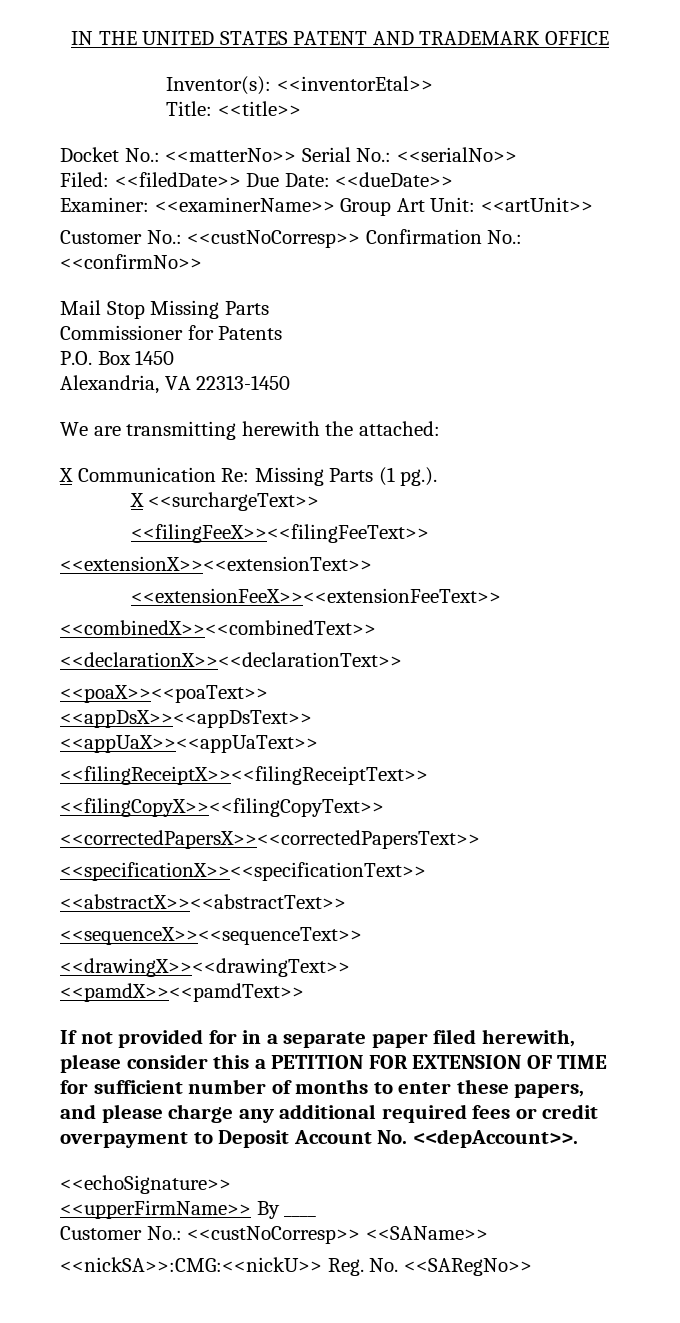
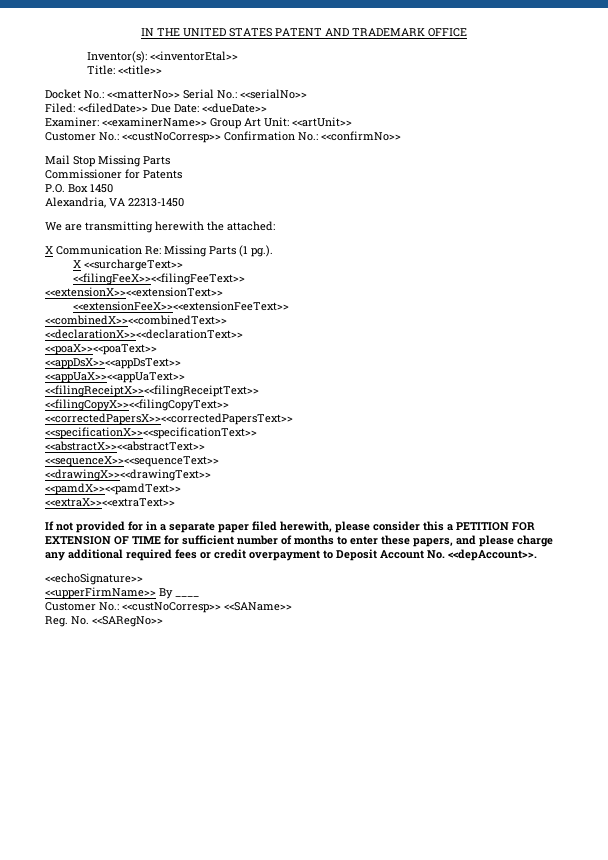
+ <<extraX>><<extraText>>
- <<nickSA>>:CMG:<<nickU>> Reg. No. <<SARegNo>>
+ Reg. No. <<SARegNo>>

